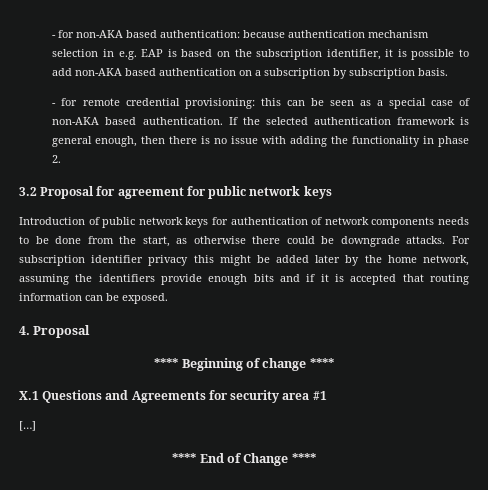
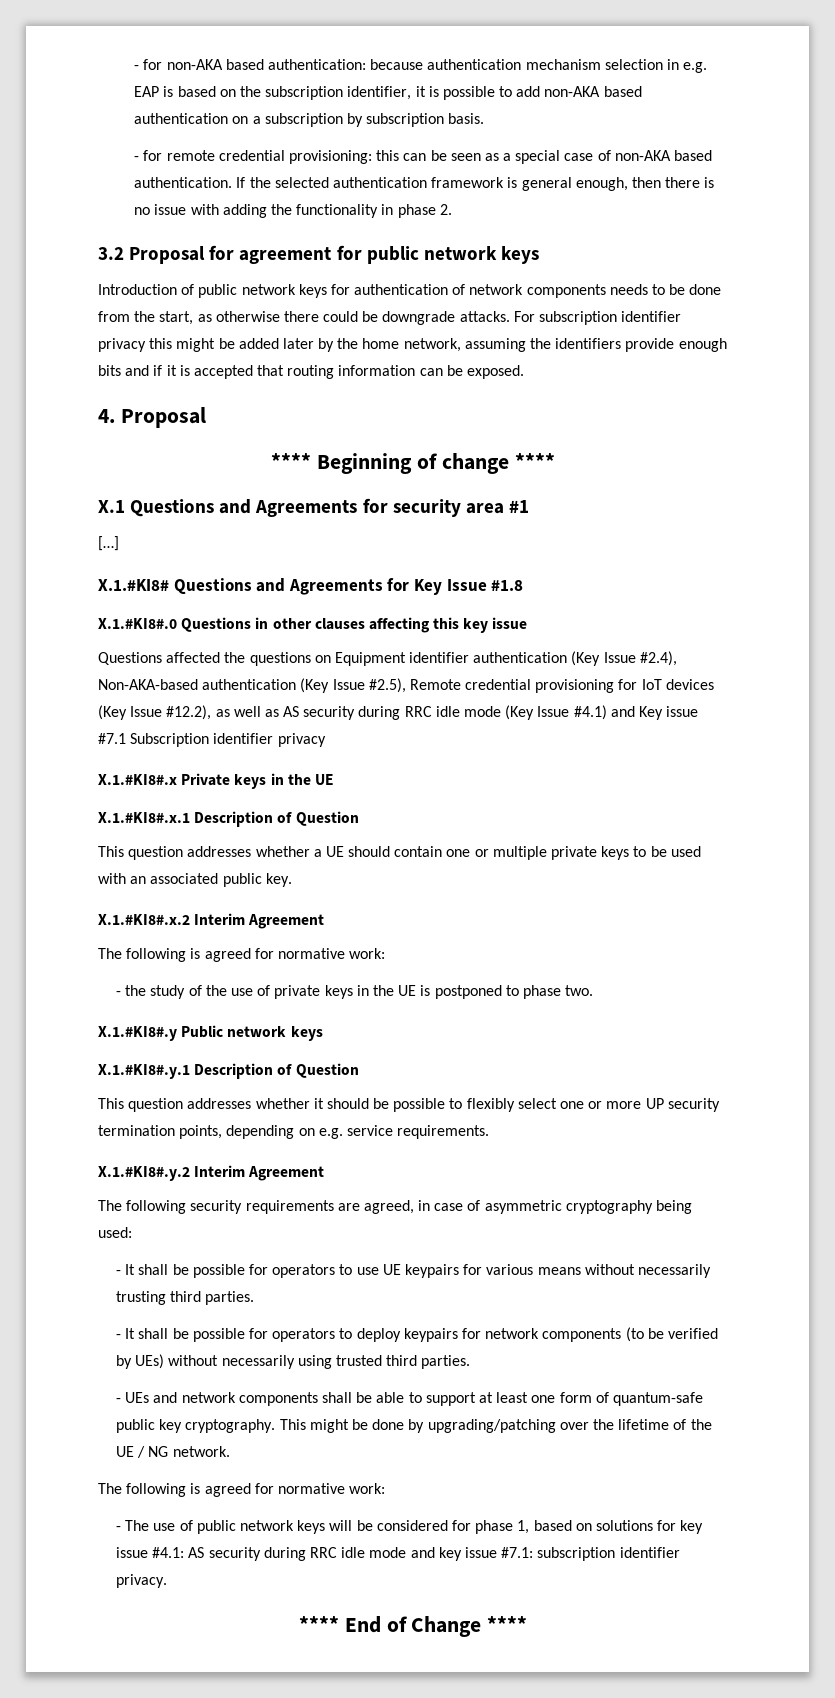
+ X.1.#KI8# Questions and Agreements for Key Issue #1.8
+ X.1.#KI8#.0 Questions in other clauses affecting this key issue
+ Questions affected the questions on Equipment identifier authentication (Key Issue #2.4), Non-AKA-based authentication (Key Issue #2.5), Remote credential provisioning for IoT devices (Key Issue #12.2), as well as AS security during RRC idle mode (Key Issue #4.1) and Key issue #7.1 Subscription identifier privacy
+ X.1.#KI8#.x Private keys in the UE
+ X.1.#KI8#.x.1 Description of Question
+ This question addresses whether a UE should contain one or multiple private keys to be used with an associated public key.
+ X.1.#KI8#.x.2 Interim Agreement
+ The following is agreed for normative work:
+ - the study of the use of private keys in the UE is postponed to phase two.
+ X.1.#KI8#.y Public network keys
+ X.1.#KI8#.y.1 Description of Question
+ This question addresses whether it should be possible to flexibly select one or more UP security termination points, depending on e.g. service requirements.
+ X.1.#KI8#.y.2 Interim Agreement
+ The following security requirements are agreed, in case of asymmetric cryptography being used:
+ - It shall be possible for operators to use UE keypairs for various means without necessarily trusting third parties.
+ - It shall be possible for operators to deploy keypairs for network components (to be verified by UEs) without necessarily using trusted third parties.
+ - UEs and network components shall be able to support at least one form of quantum-safe public key cryptography. This might be done by upgrading/patching over the lifetime of the UE / NG network.
+ The following is agreed for normative work:
+ - The use of public network keys will be considered for phase 1, based on solutions for key issue #4.1: AS security during RRC idle mode and key issue #7.1: subscription identifier privacy.

